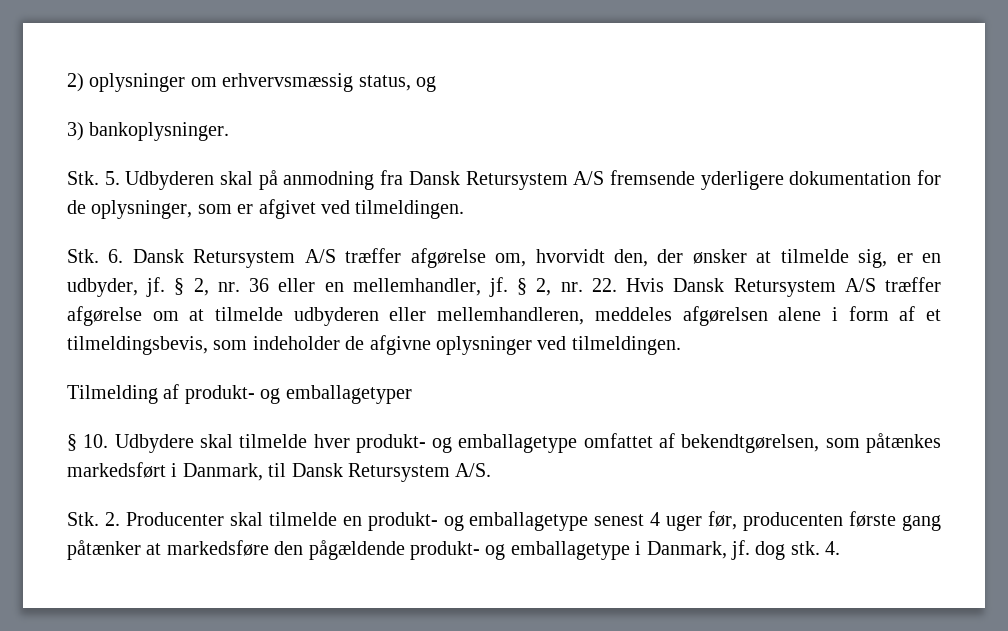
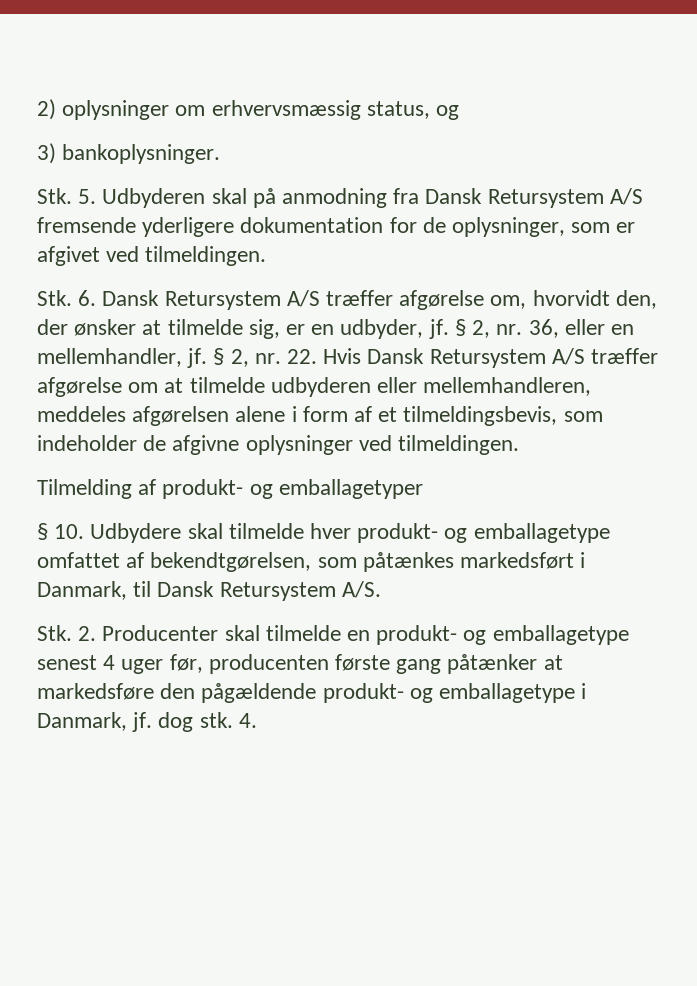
- § 2, nr. 36 eller en mellemhandler, jf.
+ § 2, nr. 36, eller en mellemhandler, jf.

